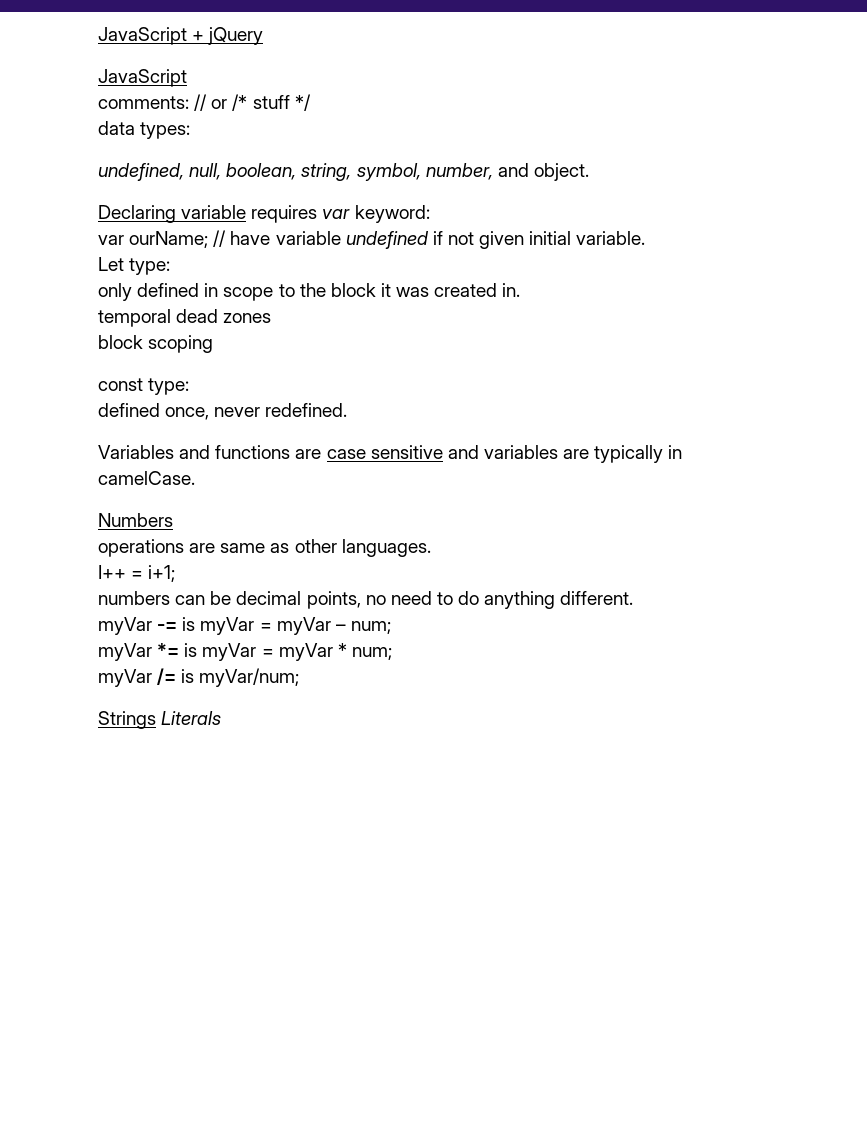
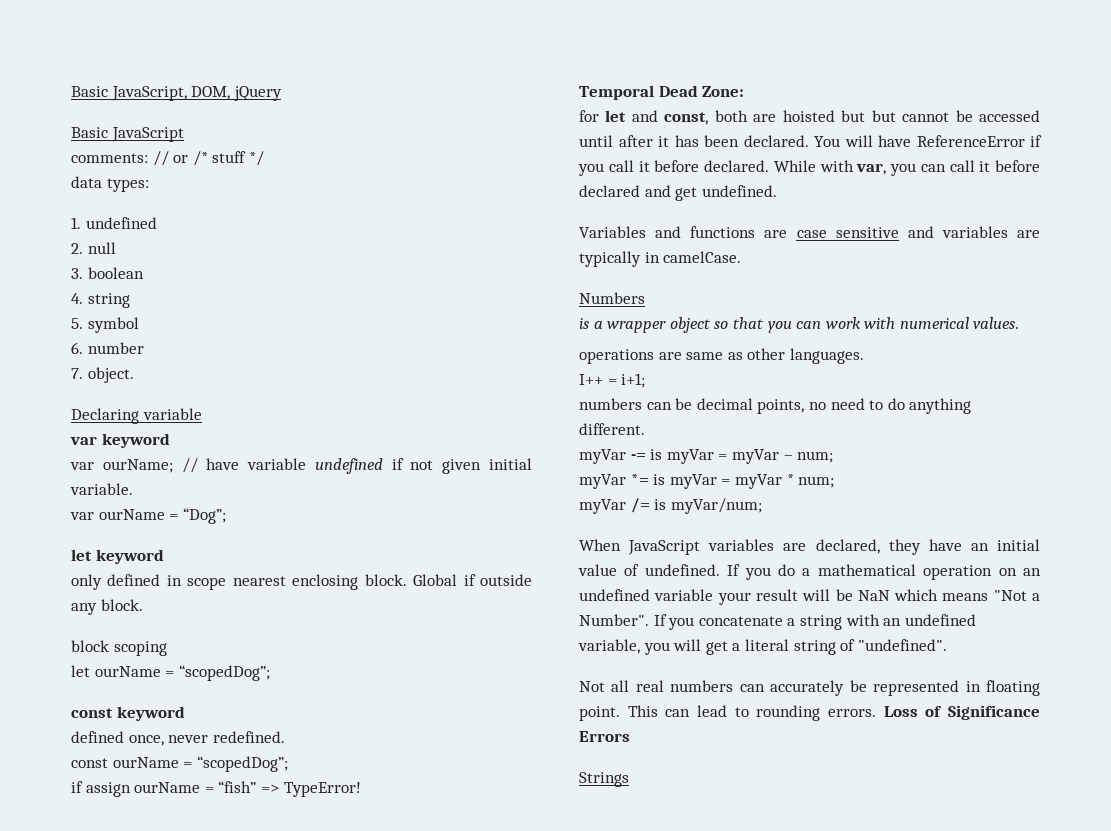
- JavaScript + jQuery
- JavaScript
+ Basic JavaScript, DOM, jQuery
+ Basic JavaScript
- undefined, null, boolean, string, symbol, number, and object.
+ 1. undefined
+ 2. null
+ 3. boolean
+ 4. string
+ 5. symbol
+ 6. number
+ 7. object.
- Declaring variable requires var keyword:
+ Declaring variable
+ var keyword
- Let type:
- only defined in scope to the block it was created in.
- temporal dead zones
+ var ourName = “Dog”;
+ let keyword
+ only defined in scope nearest enclosing block. Global if outside any block.
  block scoping
- const type:
+ let ourName = “scopedDog”;
+ const keyword
+ const ourName = “scopedDog”;
+ if assign ourName = “fish” => TypeError!
+ Temporal Dead Zone:
+ for let and const, both are hoisted but but cannot be accessed until after it has been declared. You will have ReferenceError if you call it before declared. While with var, you can call it before declared and get undefined.
+ is a wrapper object so that you can work with numerical values.
+ When JavaScript variables are declared, they have an initial value of undefined. If you do a mathematical operation on an undefined variable your result will be NaN which means "Not a Number". If you concatenate a string with an undefined variable, you will get a literal string of "undefined".
+ Not all real numbers can accurately be represented in floating point. This can lead to rounding errors. Loss of Significance Errors
- Strings Literals
+ Strings

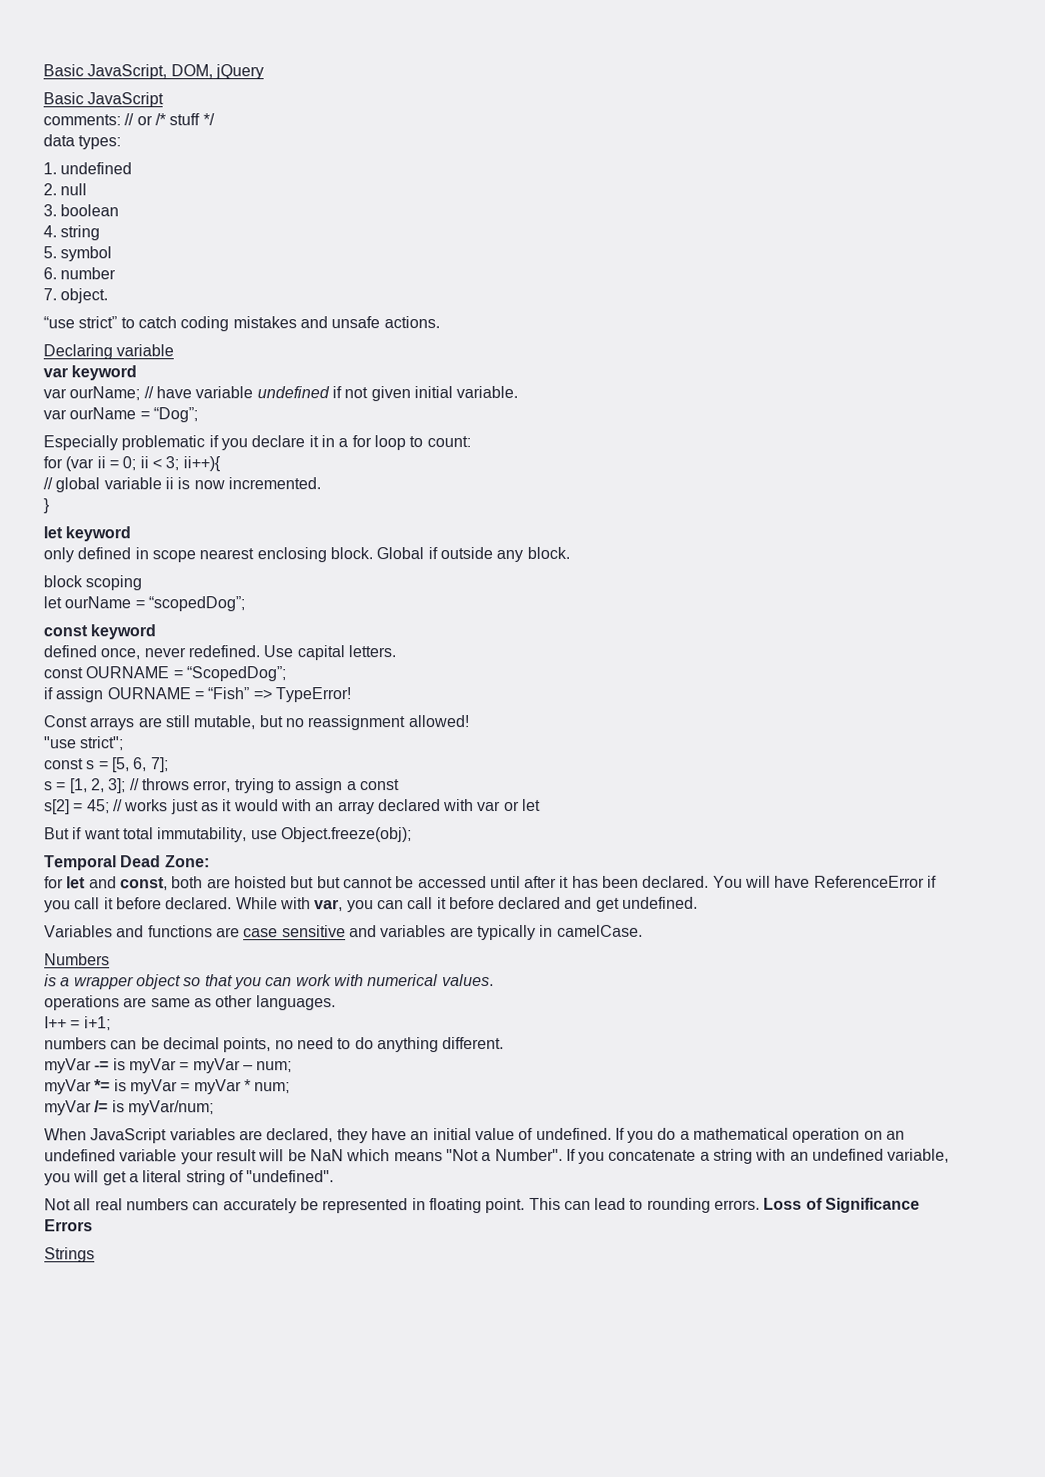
+ “use strict” to catch coding mistakes and unsafe actions.
+ Especially problematic if you declare it in a for loop to count:
+ for (var ii = 0; ii < 3; ii++){
+ // global variable ii is now incremented.
+ }
- defined once, never redefined.
- const ourName = “scopedDog”;
+ defined once, never redefined. Use capital letters.
+ const OURNAME = “ScopedDog”;
- if assign ourName = “fish” => TypeError!
+ if assign OURNAME = “Fish” => TypeError!
+ Const arrays are still mutable, but no reassignment allowed!
+ "use strict";
+ const s = [5, 6, 7];
+ s = [1, 2, 3]; // throws error, trying to assign a const
+ s[2] = 45; // works just as it would with an array declared with var or let
+ But if want total immutability, use Object.freeze(obj);

